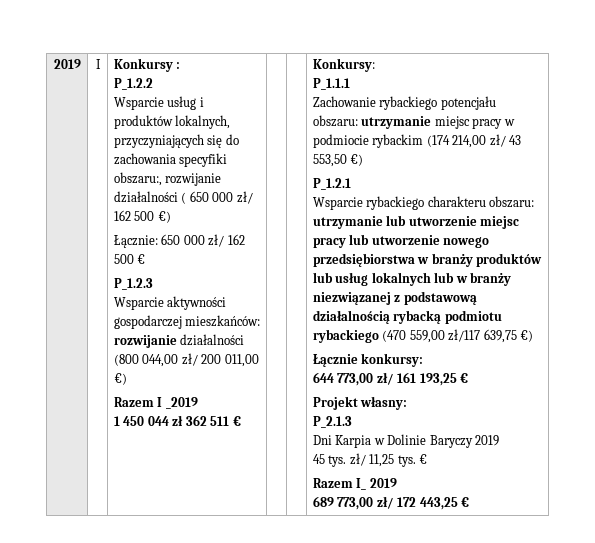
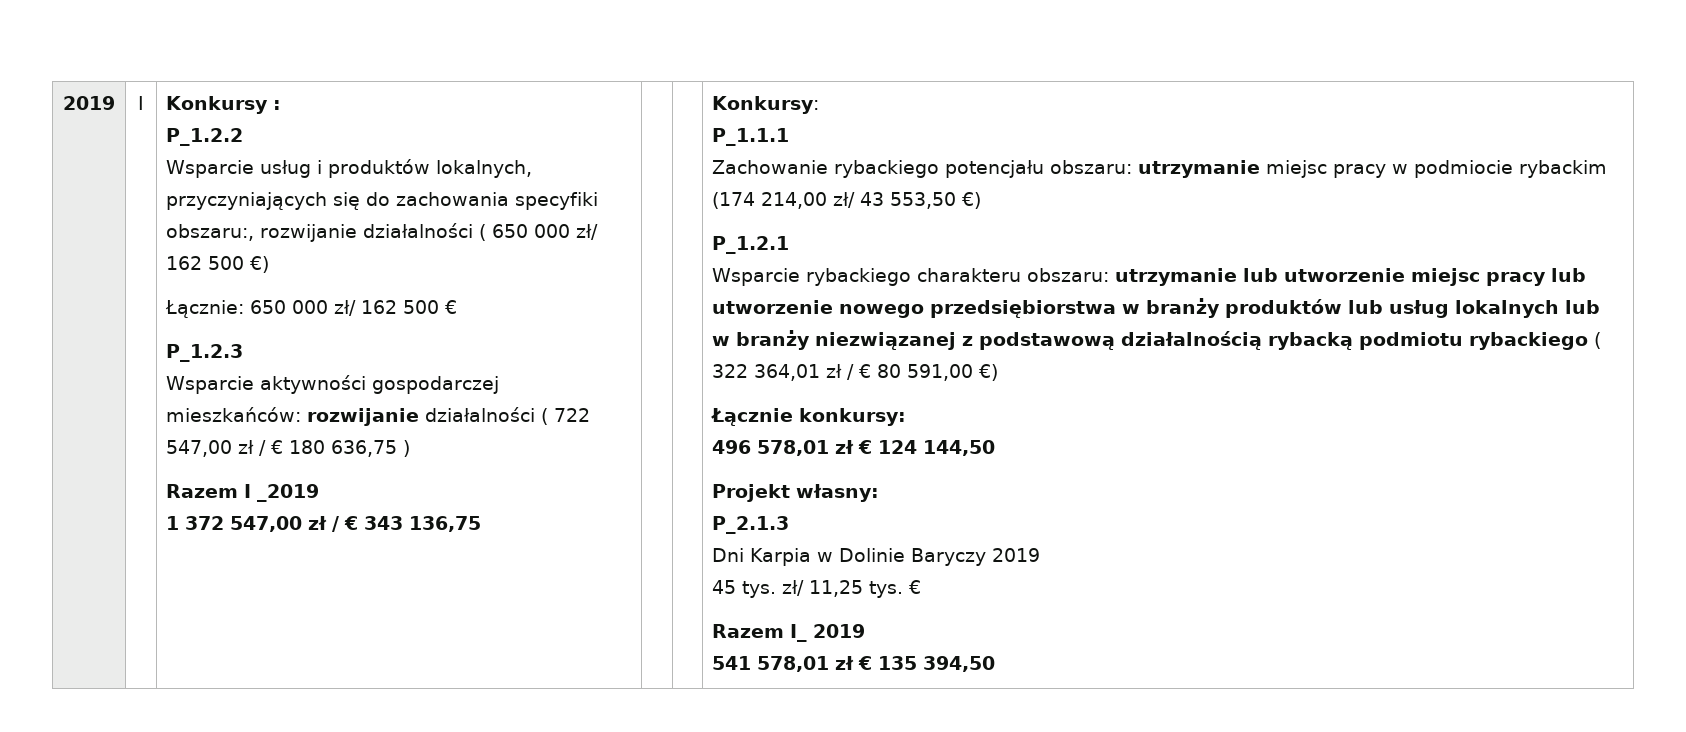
- Wsparcie aktywności gospodarczej mieszkańców: rozwijanie działalności (800 044,00 zł/ 200 011,00 €)
+ Wsparcie aktywności gospodarczej mieszkańców: rozwijanie działalności ( 722 547,00 zł / € 180 636,75 )
- 1 450 044 zł 362 511 €
+ 1 372 547,00 zł / € 343 136,75
- Wsparcie rybackiego charakteru obszaru: utrzymanie lub utworzenie miejsc pracy lub utworzenie nowego przedsiębiorstwa w branży produktów lub usług lokalnych lub w branży niezwiązanej z podstawową działalnością rybacką podmiotu rybackiego (470 559,00 zł/117 639,75 €)
+ Wsparcie rybackiego charakteru obszaru: utrzymanie lub utworzenie miejsc pracy lub utworzenie nowego przedsiębiorstwa w branży produktów lub usług lokalnych lub w branży niezwiązanej z podstawową działalnością rybacką podmiotu rybackiego ( 322 364,01 zł / € 80 591,00 €)
  Łącznie konkursy:
- 644 773,00 zł/ 161 193,25 €
+ 496 578,01 zł € 124 144,50
- 689 773,00 zł/ 172 443,25 €
+ 541 578,01 zł € 135 394,50

